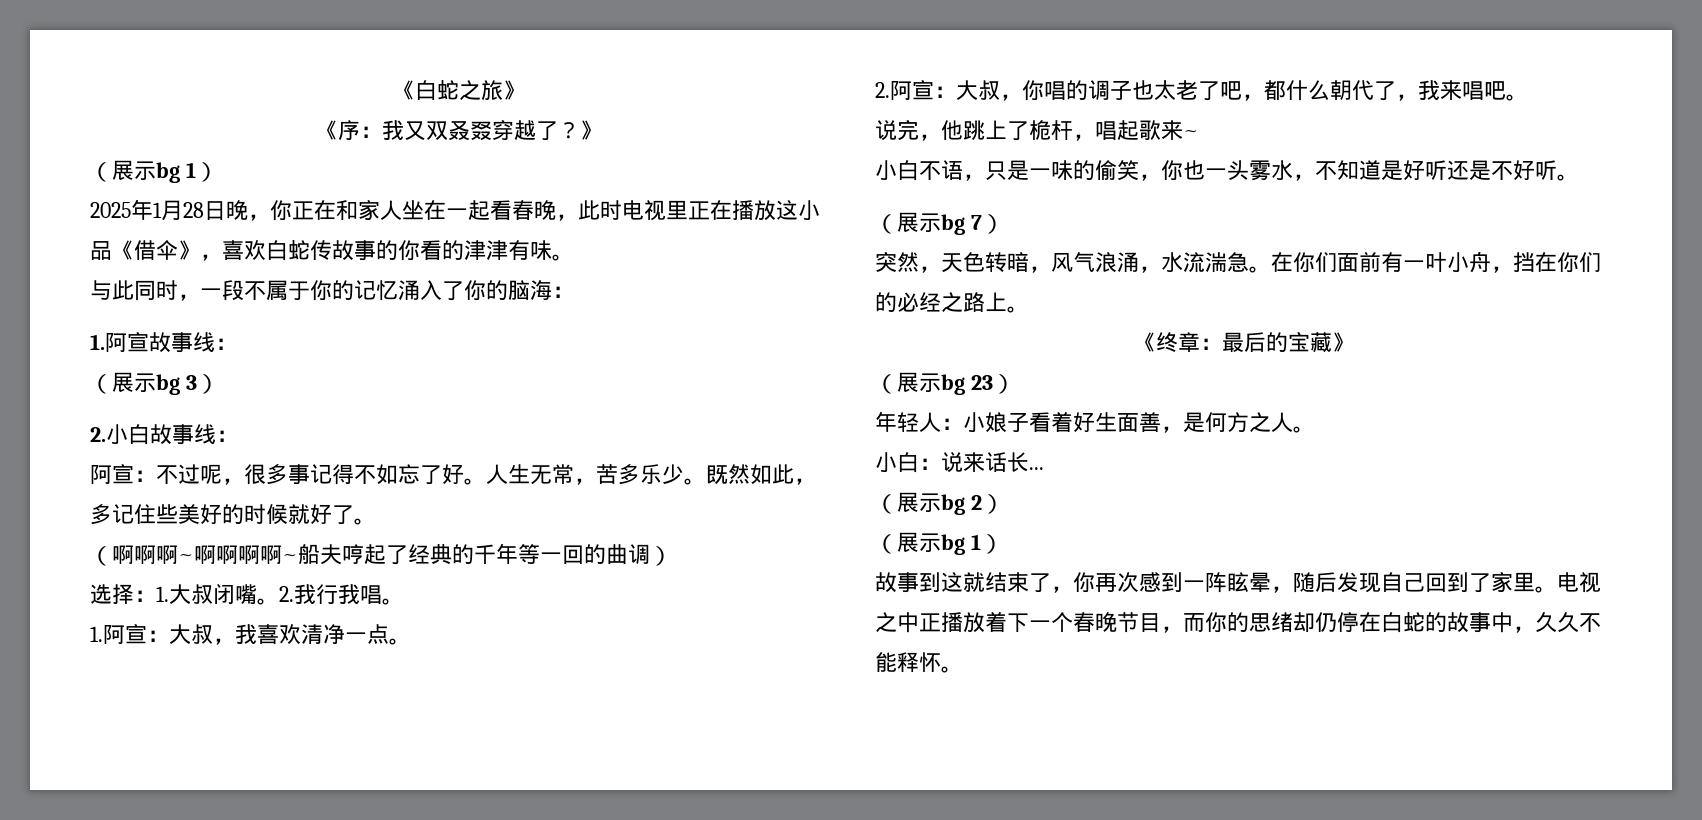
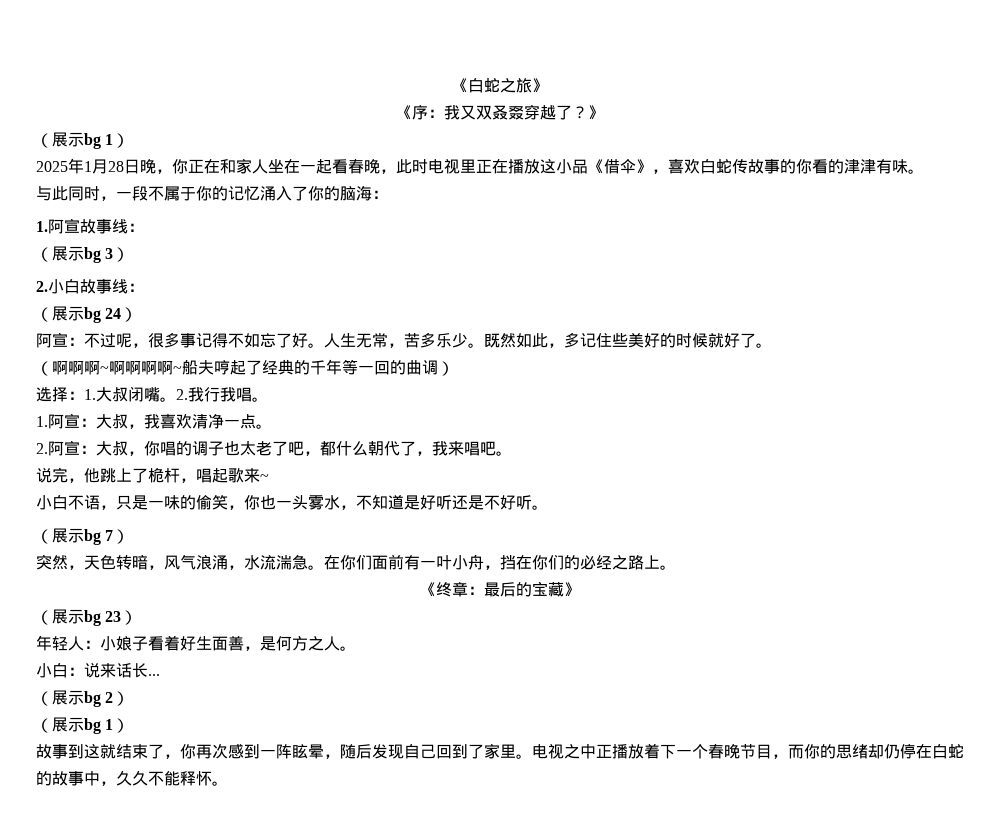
+ （展示bg 24）

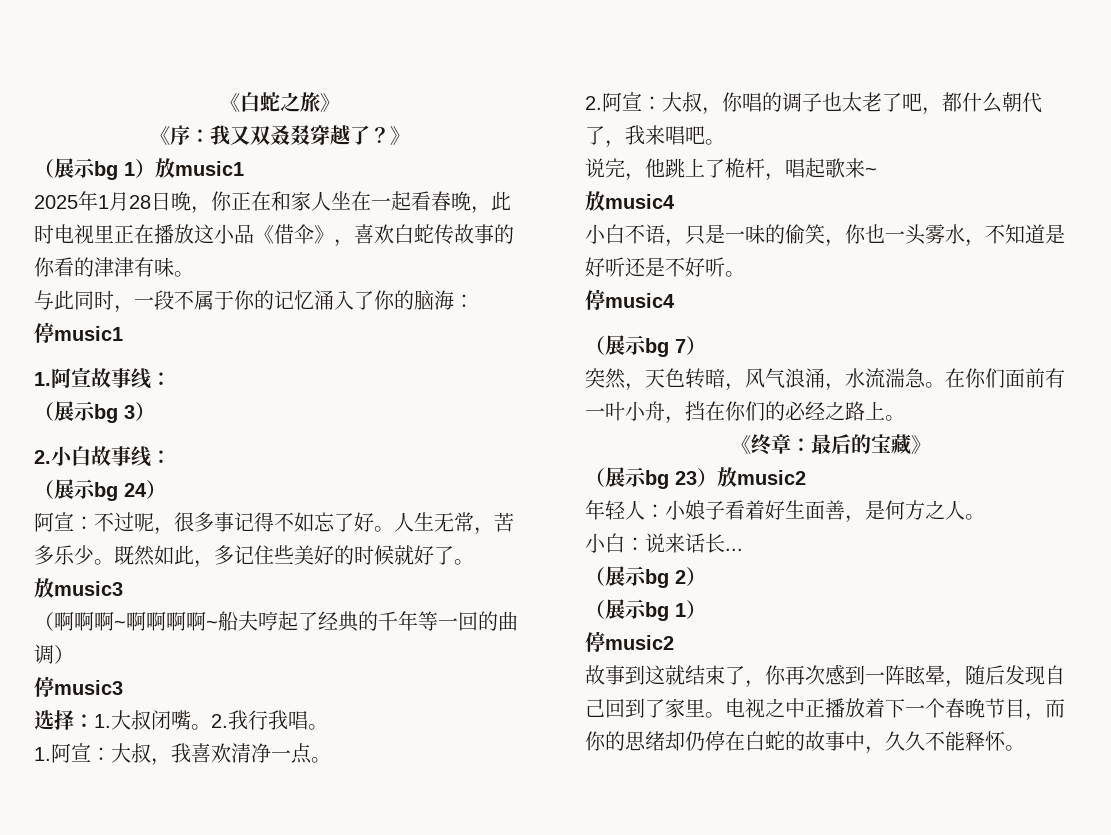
  《序：我又双叒叕穿越了？》
- （展示bg 1）
+ （展示bg 1）放music1
+ 停music1
+ 放music3
+ 停music3
+ 放music4
+ 停music4
- （展示bg 23）
+ （展示bg 23）放music2
+ 停music2

